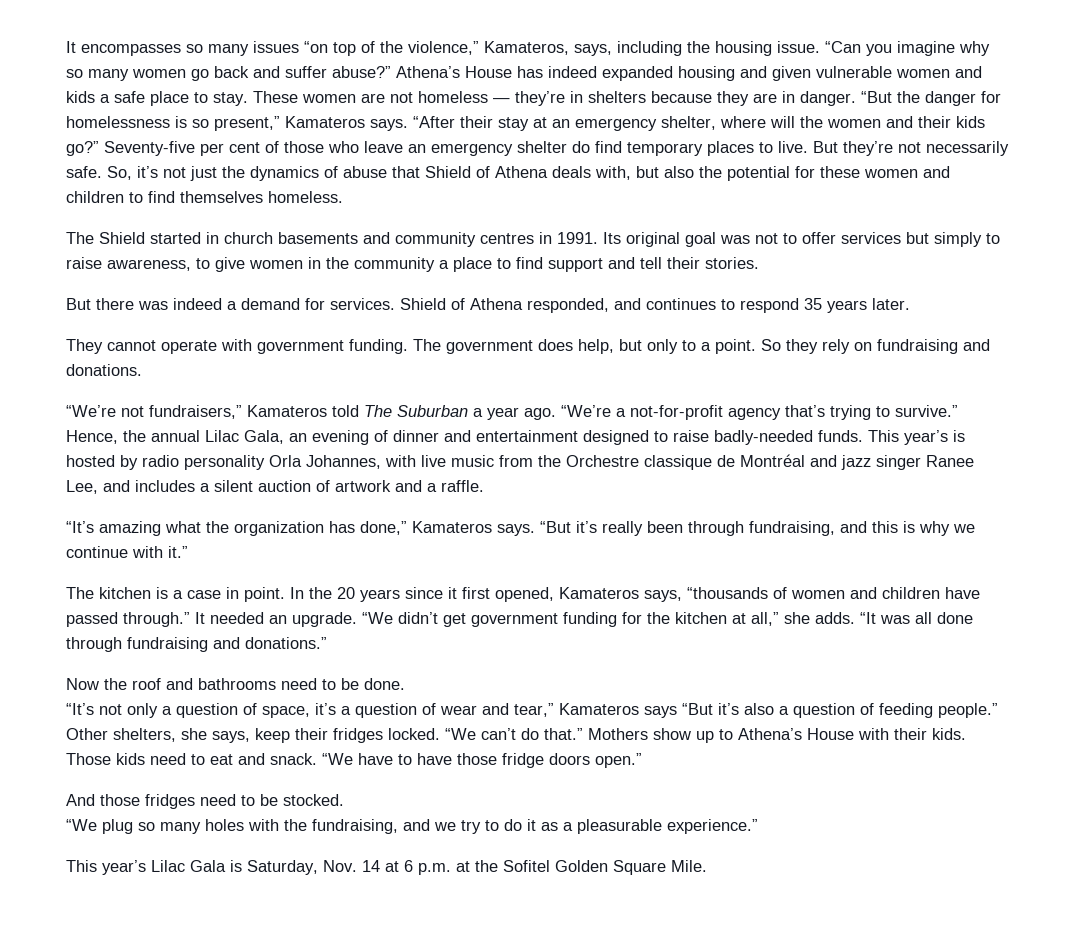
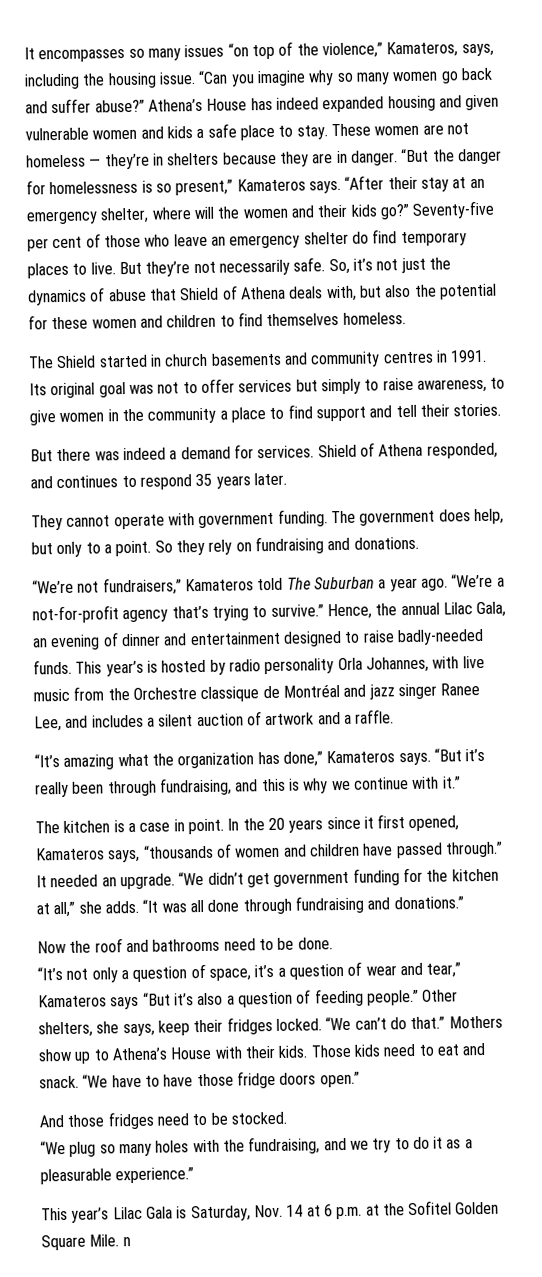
- This year’s Lilac Gala is Saturday, Nov. 14 at 6 p.m. at the Sofitel Golden Square Mile.
+ This year’s Lilac Gala is Saturday, Nov. 14 at 6 p.m. at the Sofitel Golden Square Mile. n

